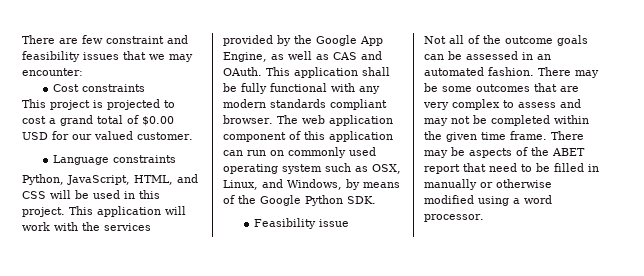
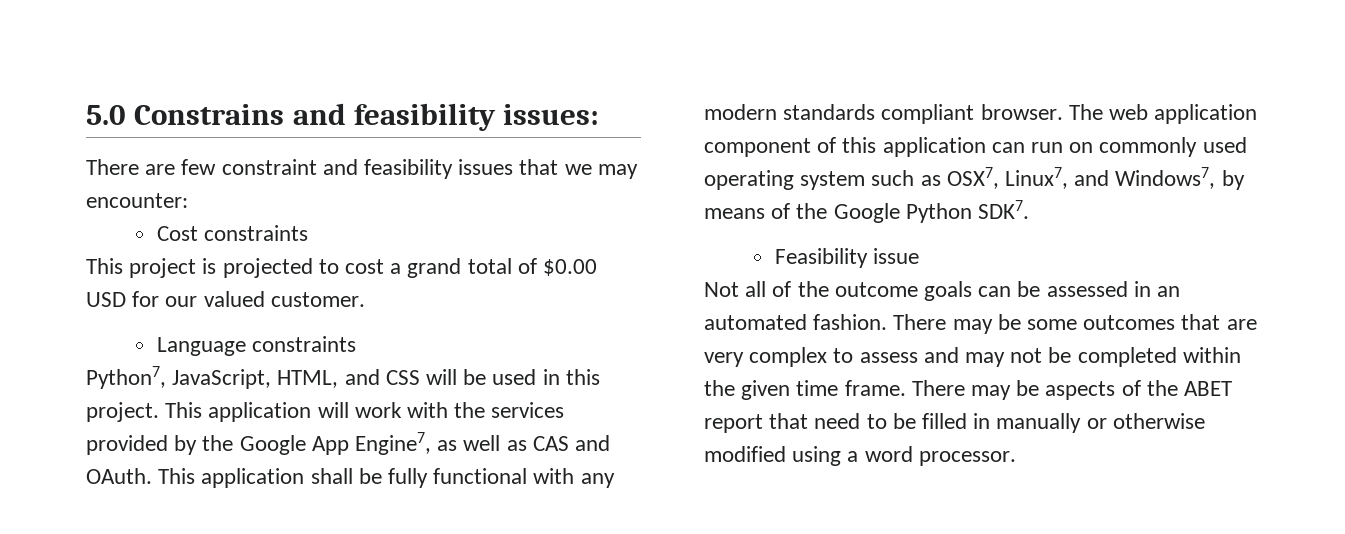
+ 5.0 Constrains and feasibility issues:
- Python, JavaScript, HTML, and CSS will be used in this project.
+ Python7, JavaScript, HTML, and CSS will be used in this project.
- This application will work with the services provided by the Google App Engine, as well as CAS and OAuth.
+ This application will work with the services provided by the Google App Engine7, as well as CAS and OAuth.
- The web application component of this application can run on commonly used operating system such as OSX, Linux, and Windows, by means of the Google Python SDK.
+ The web application component of this application can run on commonly used operating system such as OSX7, Linux7, and Windows7, by means of the Google Python SDK7.

